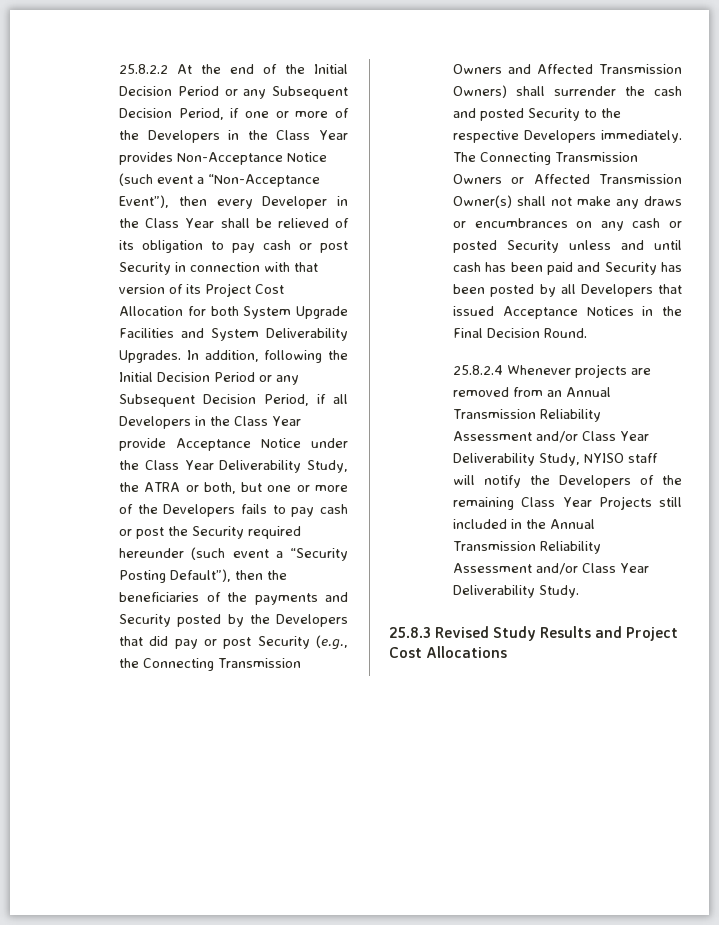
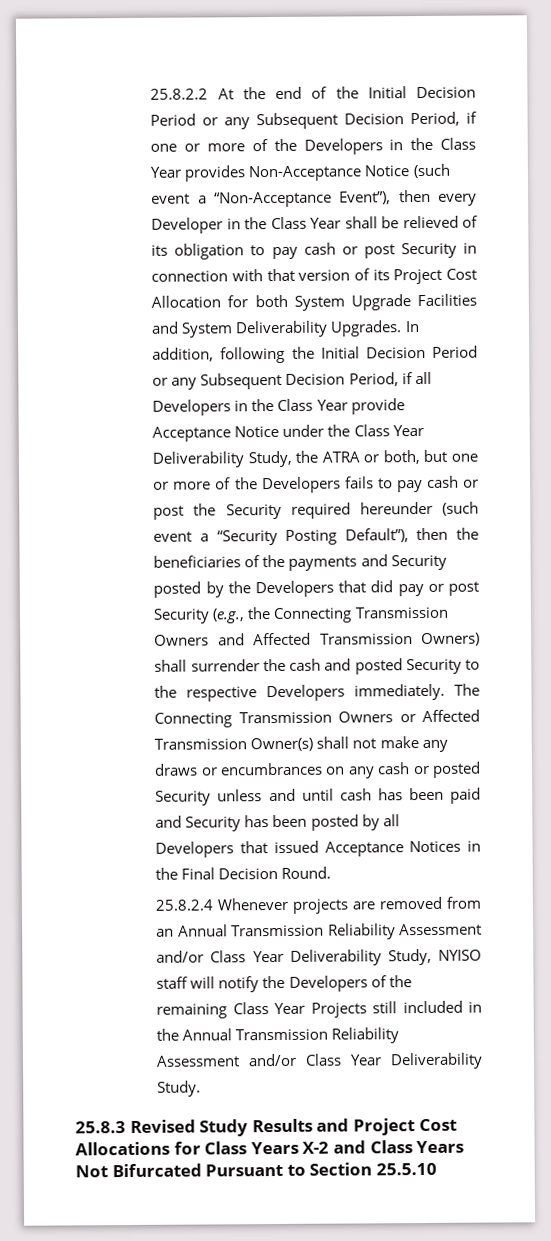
- 25.8.3 Revised Study Results and Project Cost Allocations
+ 25.8.3 Revised Study Results and Project Cost Allocations for Class Years X-2 and Class Years Not Bifurcated Pursuant to Section 25.5.10

